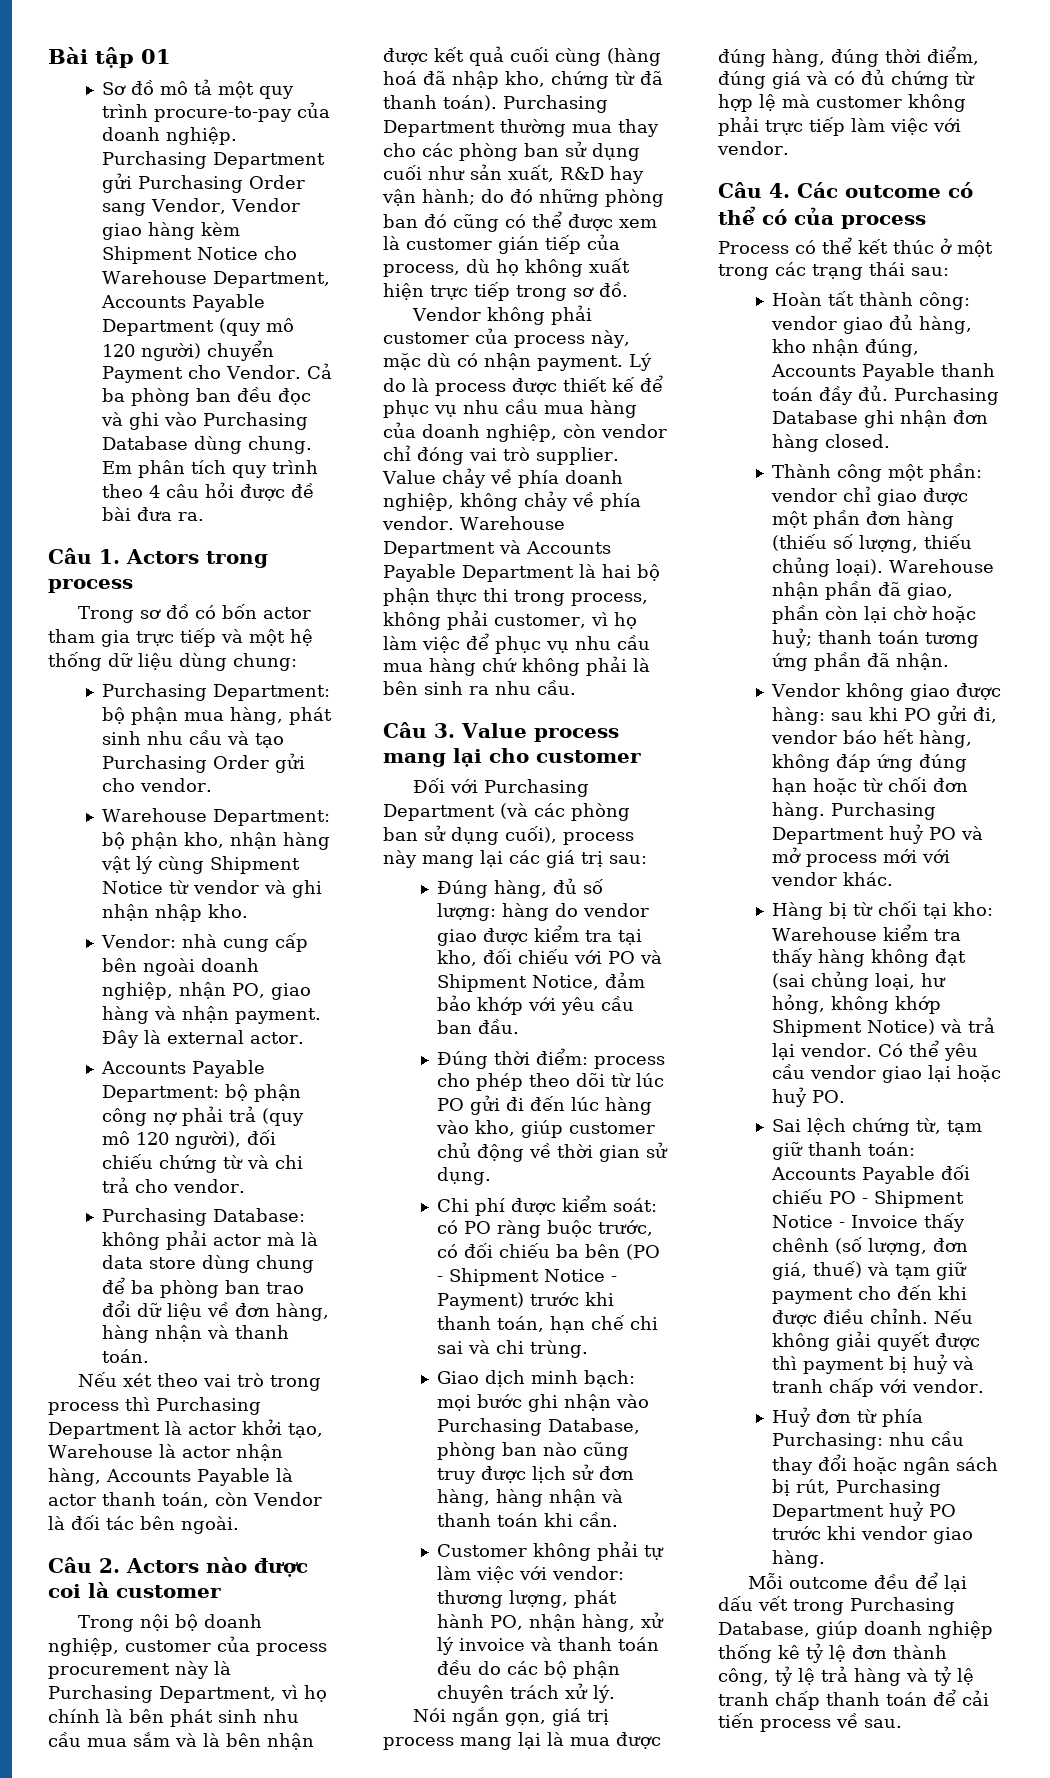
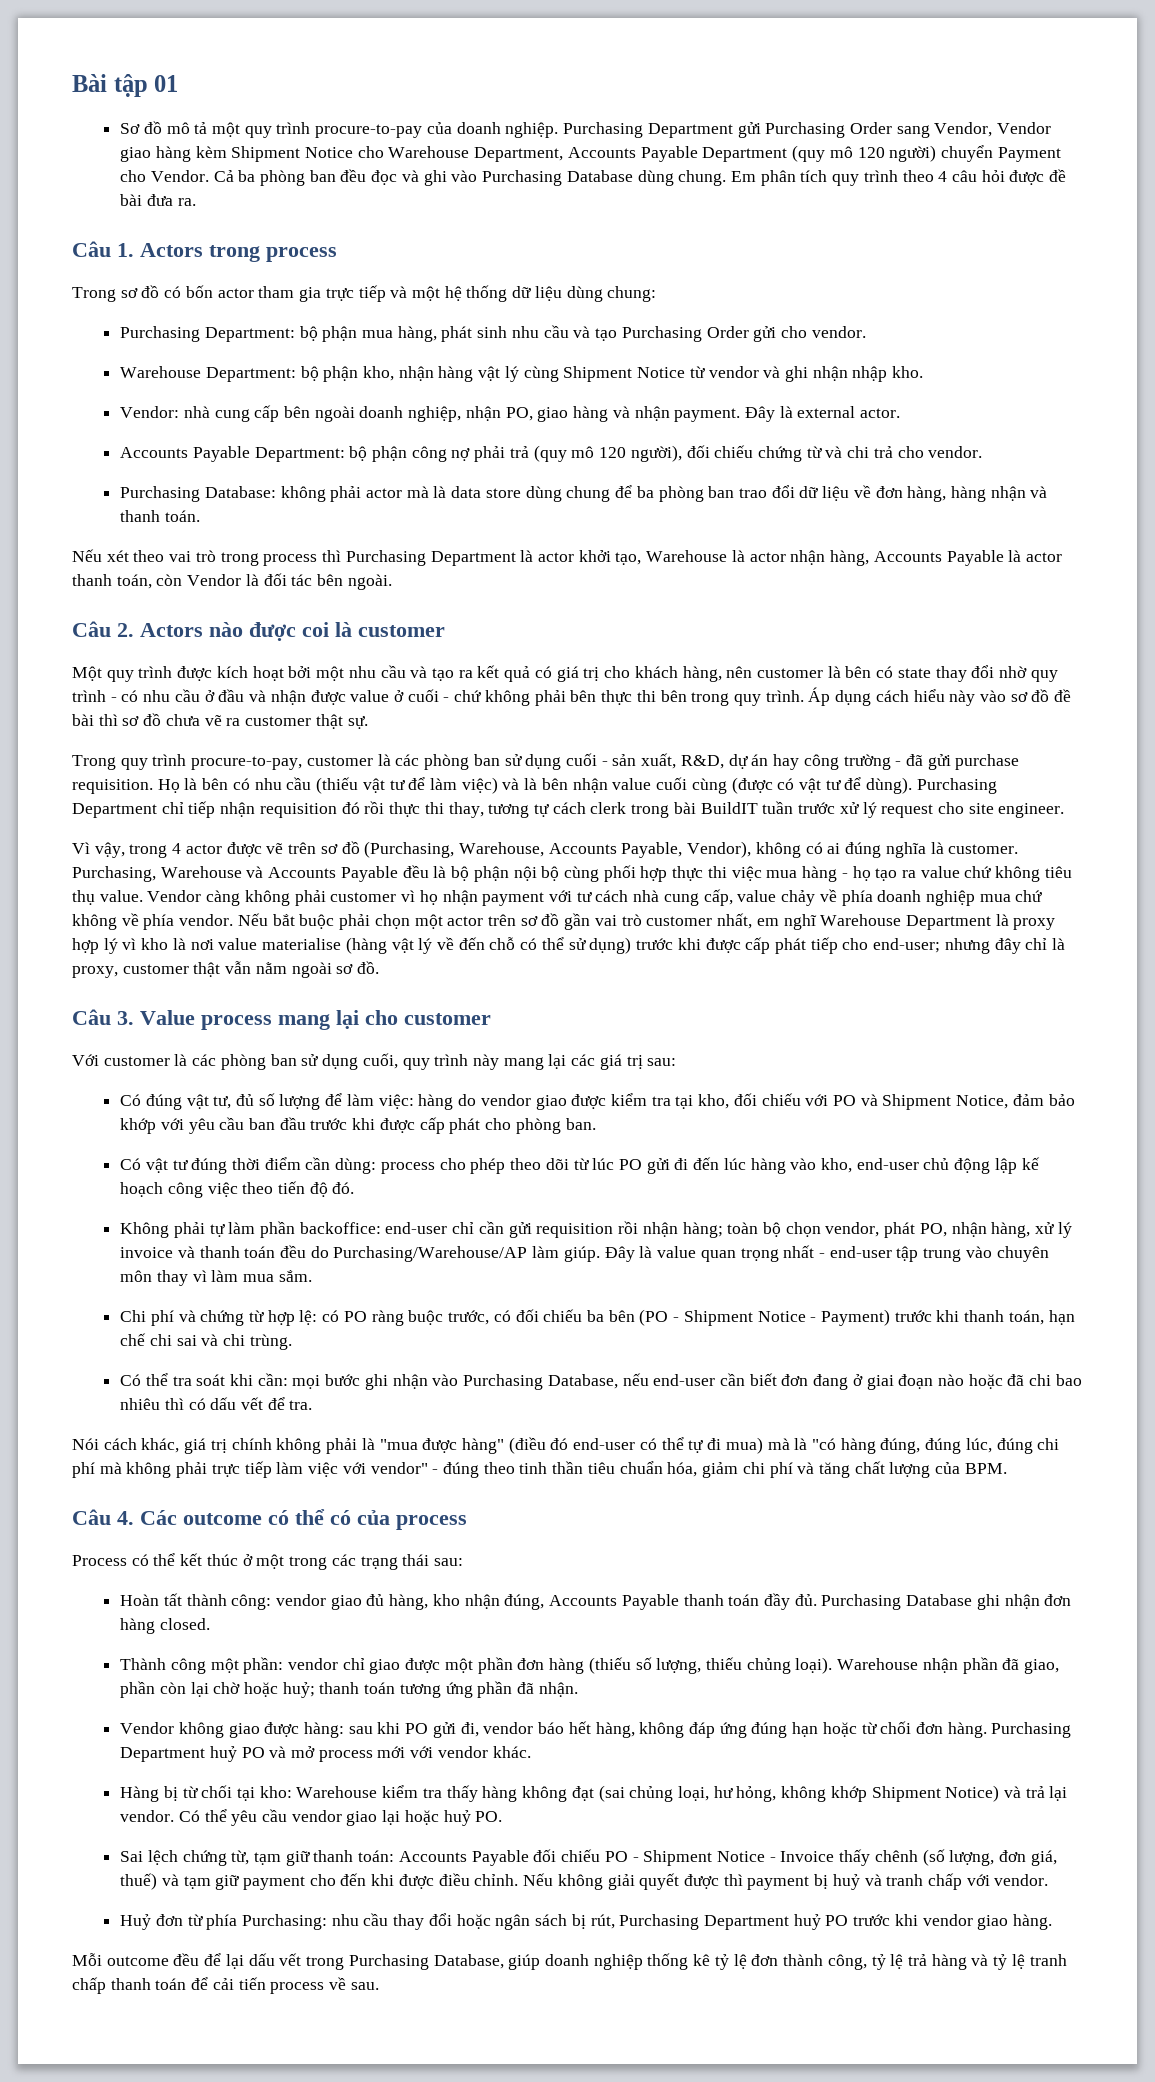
- Trong nội bộ doanh nghiệp, customer của process procurement này là Purchasing Department, vì họ chính là bên phát sinh nhu cầu mua sắm và là bên nhận được kết quả cuối cùng (hàng hoá đã nhập kho, chứng từ đã thanh toán). Purchasing Department thường mua thay cho các phòng ban sử dụng cuối như sản xuất, R&D hay vận hành; do đó những phòng ban đó cũng có thể được xem là customer gián tiếp của process, dù họ không xuất hiện trực tiếp trong sơ đồ.
- Vendor không phải customer của process này, mặc dù có nhận payment. Lý do là process được thiết kế để phục vụ nhu cầu mua hàng của doanh nghiệp, còn vendor chỉ đóng vai trò supplier. Value chảy về phía doanh nghiệp, không chảy về phía vendor. Warehouse Department và Accounts Payable Department là hai bộ phận thực thi trong process, không phải customer, vì họ làm việc để phục vụ nhu cầu mua hàng chứ không phải là bên sinh ra nhu cầu.
+ Một quy trình được kích hoạt bởi một nhu cầu và tạo ra kết quả có giá trị cho khách hàng, nên customer là bên có state thay đổi nhờ quy trình - có nhu cầu ở đầu và nhận được value ở cuối - chứ không phải bên thực thi bên trong quy trình. Áp dụng cách hiểu này vào sơ đồ đề bài thì sơ đồ chưa vẽ ra customer thật sự.
+ Trong quy trình procure-to-pay, customer là các phòng ban sử dụng cuối - sản xuất, R&D, dự án hay công trường - đã gửi purchase requisition. Họ là bên có nhu cầu (thiếu vật tư để làm việc) và là bên nhận value cuối cùng (được có vật tư để dùng). Purchasing Department chỉ tiếp nhận requisition đó rồi thực thi thay, tương tự cách clerk trong bài BuildIT tuần trước xử lý request cho site engineer.
+ Vì vậy, trong 4 actor được vẽ trên sơ đồ (Purchasing, Warehouse, Accounts Payable, Vendor), không có ai đúng nghĩa là customer. Purchasing, Warehouse và Accounts Payable đều là bộ phận nội bộ cùng phối hợp thực thi việc mua hàng - họ tạo ra value chứ không tiêu thụ value. Vendor càng không phải customer vì họ nhận payment với tư cách nhà cung cấp, value chảy về phía doanh nghiệp mua chứ không về phía vendor. Nếu bắt buộc phải chọn một actor trên sơ đồ gần vai trò customer nhất, em nghĩ Warehouse Department là proxy hợp lý vì kho là nơi value materialise (hàng vật lý về đến chỗ có thể sử dụng) trước khi được cấp phát tiếp cho end-user; nhưng đây chỉ là proxy, customer thật vẫn nằm ngoài sơ đồ.
- Đối với Purchasing Department (và các phòng ban sử dụng cuối), process này mang lại các giá trị sau:
+ Với customer là các phòng ban sử dụng cuối, quy trình này mang lại các giá trị sau:
- Đúng hàng, đủ số lượng:
+ Có đúng vật tư, đủ số lượng để làm việc:
- hàng do vendor giao được kiểm tra tại kho, đối chiếu với PO và Shipment Notice, đảm bảo khớp với yêu cầu ban đầu.
- Đúng thời điểm:
+ hàng do vendor giao được kiểm tra tại kho, đối chiếu với PO và Shipment Notice, đảm bảo khớp với yêu cầu ban đầu trước khi được cấp phát cho phòng ban.
+ Có vật tư đúng thời điểm cần dùng:
- process cho phép theo dõi từ lúc PO gửi đi đến lúc hàng vào kho, giúp customer chủ động về thời gian sử dụng.
- Chi phí được kiểm soát:
+ process cho phép theo dõi từ lúc PO gửi đi đến lúc hàng vào kho, end-user chủ động lập kế hoạch công việc theo tiến độ đó.
+ Không phải tự làm phần backoffice: end-user chỉ cần gửi requisition rồi nhận hàng; toàn bộ chọn vendor, phát PO, nhận hàng, xử lý invoice và thanh toán đều do Purchasing/Warehouse/AP làm giúp. Đây là value quan trọng nhất - end-user tập trung vào chuyên môn thay vì làm mua sắm.
+ Chi phí và chứng từ hợp lệ:
- Giao dịch minh bạch: mọi bước ghi nhận vào Purchasing Database, phòng ban nào cũng truy được lịch sử đơn hàng, hàng nhận và thanh toán khi cần.
- Customer không phải tự làm việc với vendor: thương lượng, phát hành PO, nhận hàng, xử lý invoice và thanh toán đều do các bộ phận chuyên trách xử lý.
- Nói ngắn gọn, giá trị process mang lại là mua được đúng hàng, đúng thời điểm, đúng giá và có đủ chứng từ hợp lệ mà customer không phải trực tiếp làm việc với vendor.
+ Có thể tra soát khi cần: mọi bước ghi nhận vào Purchasing Database, nếu end-user cần biết đơn đang ở giai đoạn nào hoặc đã chi bao nhiêu thì có dấu vết để tra.
+ Nói cách khác, giá trị chính không phải là "mua được hàng" (điều đó end-user có thể tự đi mua) mà là "có hàng đúng, đúng lúc, đúng chi phí mà không phải trực tiếp làm việc với vendor" - đúng theo tinh thần tiêu chuẩn hóa, giảm chi phí và tăng chất lượng của BPM.

